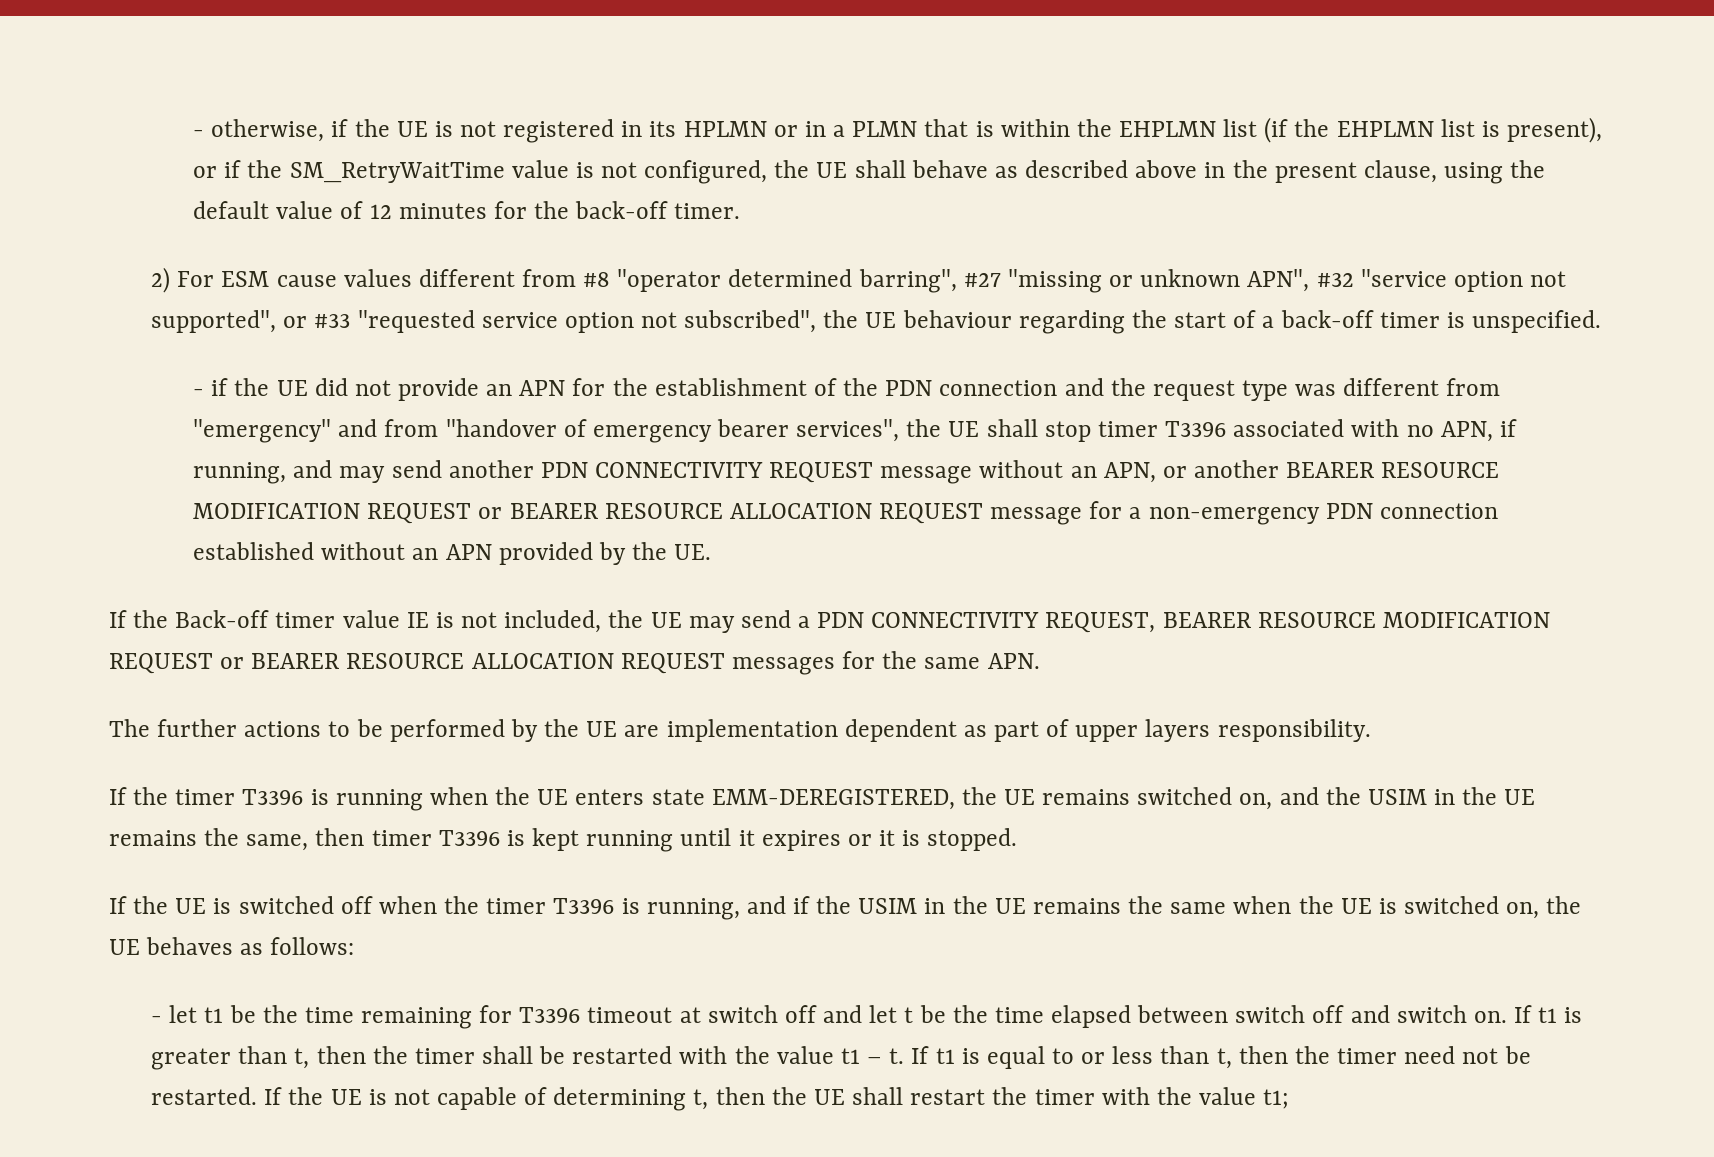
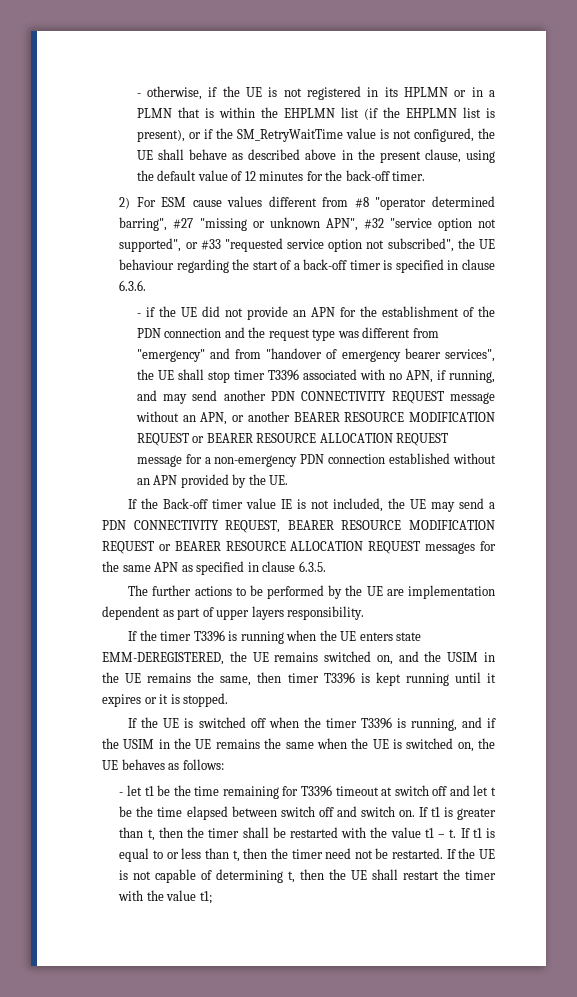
- 2) For ESM cause values different from #8 "operator determined barring", #27 "missing or unknown APN", #32 "service option not supported", or #33 "requested service option not subscribed", the UE behaviour regarding the start of a back-off timer is unspecified.
+ 2) For ESM cause values different from #8 "operator determined barring", #27 "missing or unknown APN", #32 "service option not supported", or #33 "requested service option not subscribed", the UE behaviour regarding the start of a back-off timer is specified in clause 6.3.6.
- If the Back-off timer value IE is not included, the UE may send a PDN CONNECTIVITY REQUEST, BEARER RESOURCE MODIFICATION REQUEST or BEARER RESOURCE ALLOCATION REQUEST messages for the same APN.
+ If the Back-off timer value IE is not included, the UE may send a PDN CONNECTIVITY REQUEST, BEARER RESOURCE MODIFICATION REQUEST or BEARER RESOURCE ALLOCATION REQUEST messages for the same APN as specified in clause 6.3.5.

